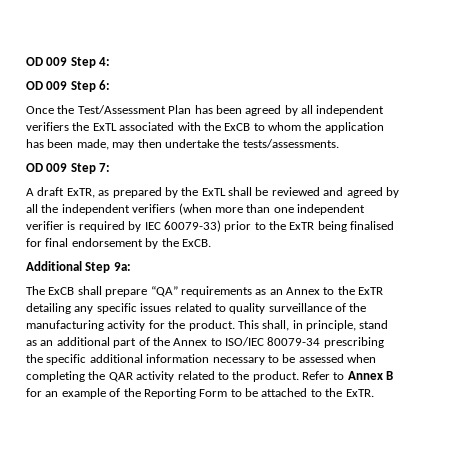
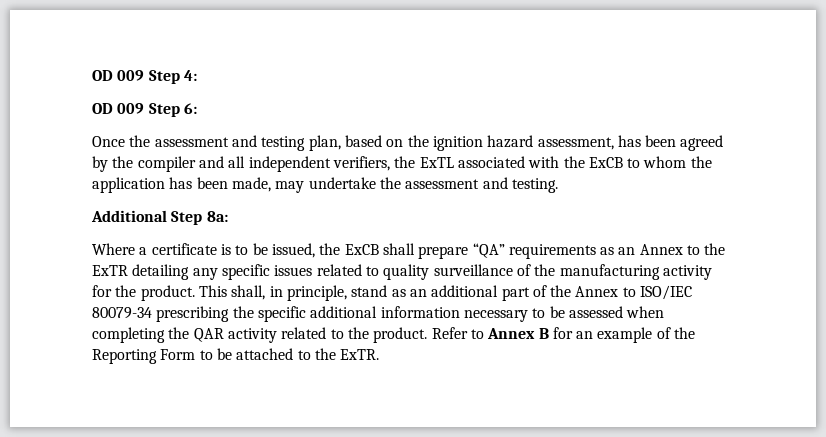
- Once the Test/Assessment Plan has been agreed by all independent verifiers the ExTL associated with the ExCB to whom the application has been made, may then undertake the tests/assessments.
- OD 009 Step 7:
- A draft ExTR, as prepared by the ExTL shall be reviewed and agreed by all the independent verifiers (when more than one independent verifier is required by IEC 60079-33) prior to the ExTR being finalised for final endorsement by the ExCB.
- Additional Step 9a:
- The ExCB shall prepare “QA” requirements as an Annex to the ExTR detailing any specific issues related to quality surveillance of the manufacturing activity for the product.
+ Once the assessment and testing plan, based on the ignition hazard assessment, has been agreed by the compiler and all independent verifiers, the ExTL associated with the ExCB to whom the application has been made, may undertake the assessment and testing.
+ Additional Step 8a:
+ Where a certificate is to be issued, the ExCB shall prepare “QA” requirements as an Annex to the ExTR detailing any specific issues related to quality surveillance of the manufacturing activity for the product.

